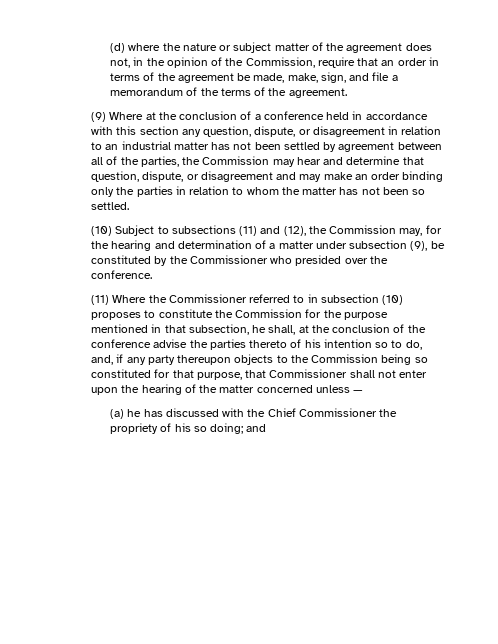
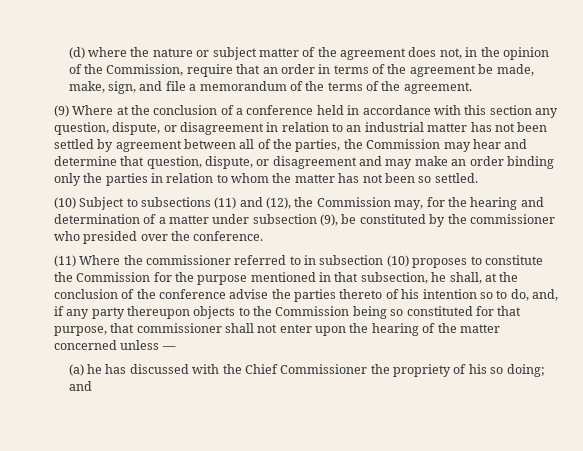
- (10) Subject to subsections (11) and (12), the Commission may, for the hearing and determination of a matter under subsection (9), be constituted by the Commissioner who presided over the conference.
+ (10) Subject to subsections (11) and (12), the Commission may, for the hearing and determination of a matter under subsection (9), be constituted by the commissioner who presided over the conference.
- (11) Where the Commissioner referred to in subsection (10) proposes to constitute the Commission for the purpose mentioned in that subsection, he shall, at the conclusion of the conference advise the parties thereto of his intention so to do, and, if any party thereupon objects to the Commission being so constituted for that purpose, that Commissioner shall not enter upon the hearing of the matter concerned unless —
+ (11) Where the commissioner referred to in subsection (10) proposes to constitute the Commission for the purpose mentioned in that subsection, he shall, at the conclusion of the conference advise the parties thereto of his intention so to do, and, if any party thereupon objects to the Commission being so constituted for that purpose, that commissioner shall not enter upon the hearing of the matter concerned unless —

